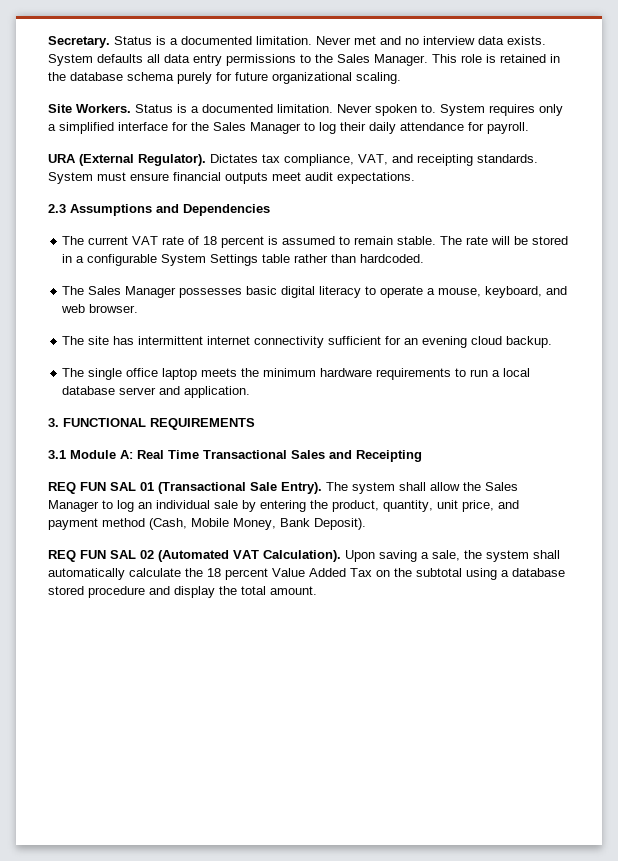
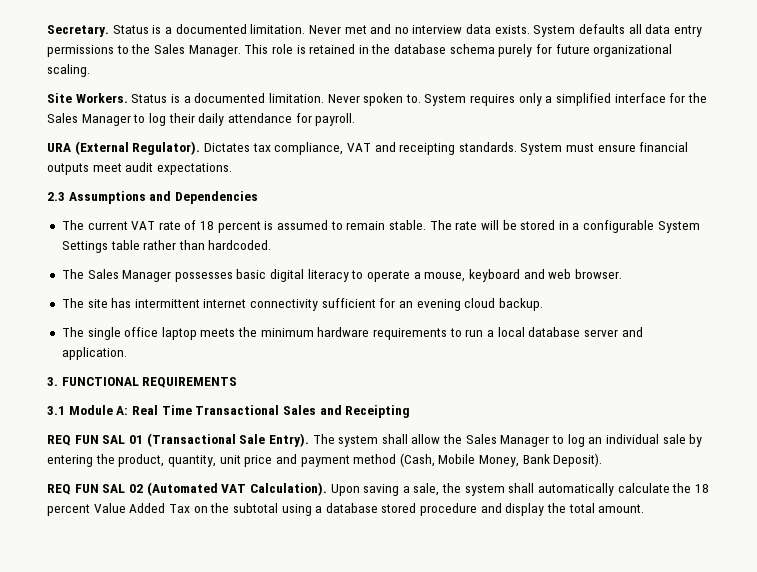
- Dictates tax compliance, VAT, and receipting standards.
+ Dictates tax compliance, VAT and receipting standards.
- The Sales Manager possesses basic digital literacy to operate a mouse, keyboard, and web browser.
+ The Sales Manager possesses basic digital literacy to operate a mouse, keyboard and web browser.
- The system shall allow the Sales Manager to log an individual sale by entering the product, quantity, unit price, and payment method (Cash, Mobile Money, Bank Deposit).
+ The system shall allow the Sales Manager to log an individual sale by entering the product, quantity, unit price and payment method (Cash, Mobile Money, Bank Deposit).

